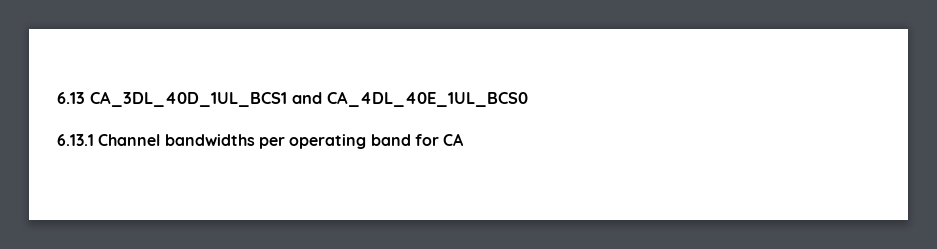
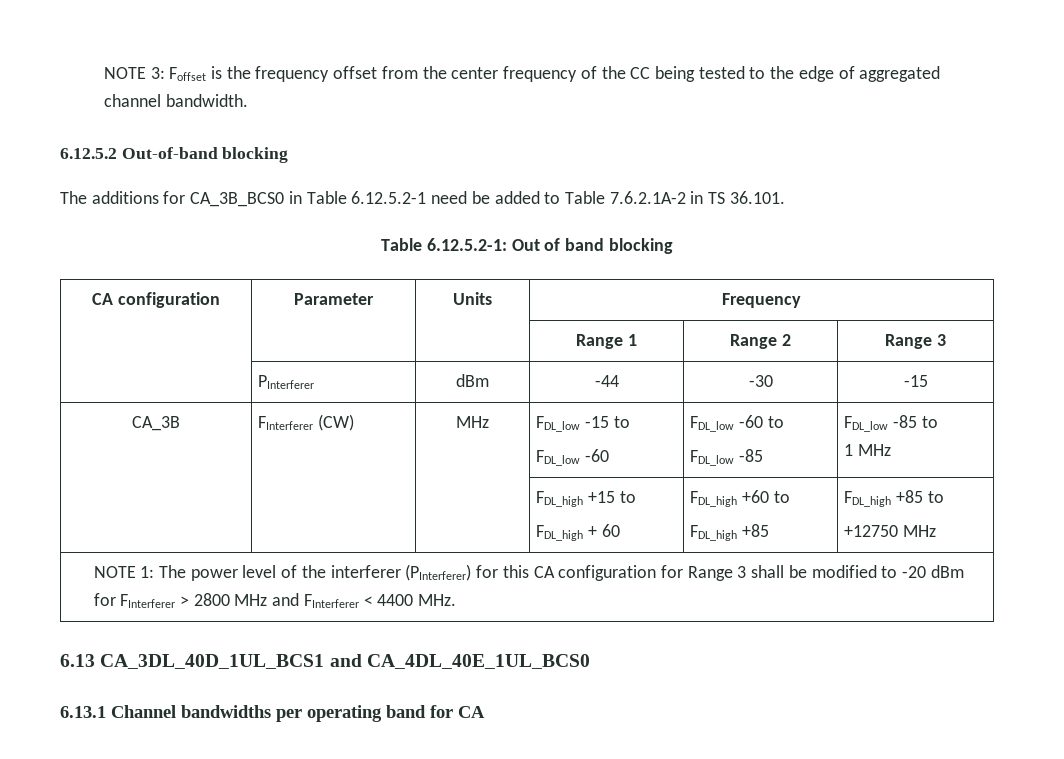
+ NOTE 3: Foffset is the frequency offset from the center frequency of the CC being tested to the edge of aggregated channel bandwidth.
+ 6.12.5.2 Out-of-band blocking
+ The additions for CA_3B_BCS0 in Table 6.12.5.2-1 need be added to Table 7.6.2.1A-2 in TS 36.101.
+ Table 6.12.5.2-1: Out of band blocking
+ CA configuration | Parameter | Units | Frequency
+ | | | Range 1 | Range 2 | Range 3
+ | PInterferer | dBm | -44 | -30 | -15
+ CA_3B | FInterferer (CW) | MHz | FDL_low -15 to
+ FDL_low -60 | FDL_low -60 to
+ FDL_low -85 | FDL_low -85 to
+ 1 MHz
+ | | | FDL_high +15 to
+ FDL_high + 60 | FDL_high +60 to
+ FDL_high +85 | FDL_high +85 to
+ +12750 MHz
+ NOTE 1: The power level of the interferer (PInterferer) for this CA configuration for Range 3 shall be modified to -20 dBm for FInterferer > 2800 MHz and FInterferer < 4400 MHz.

